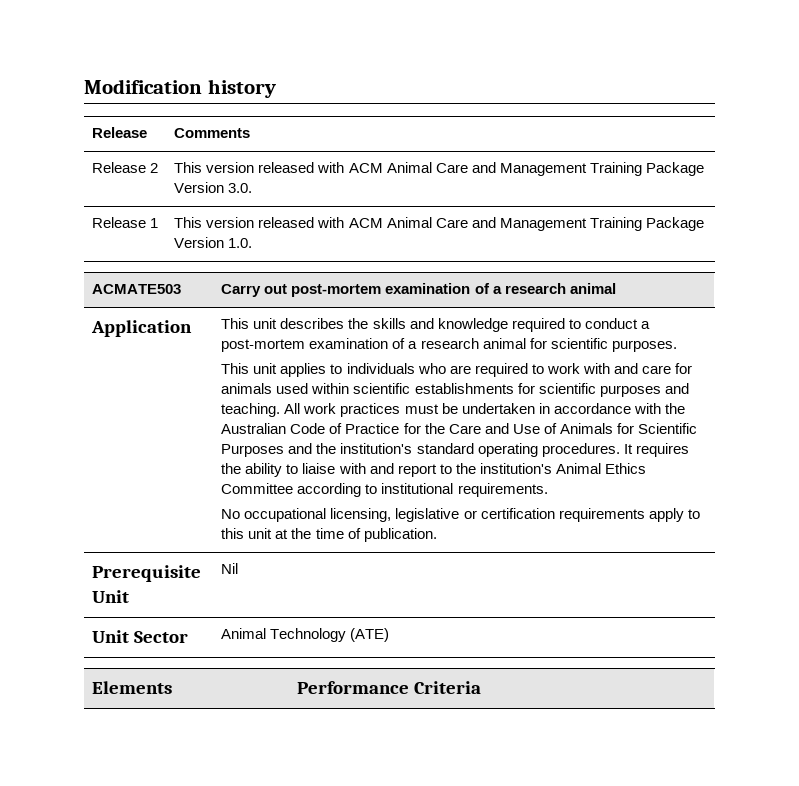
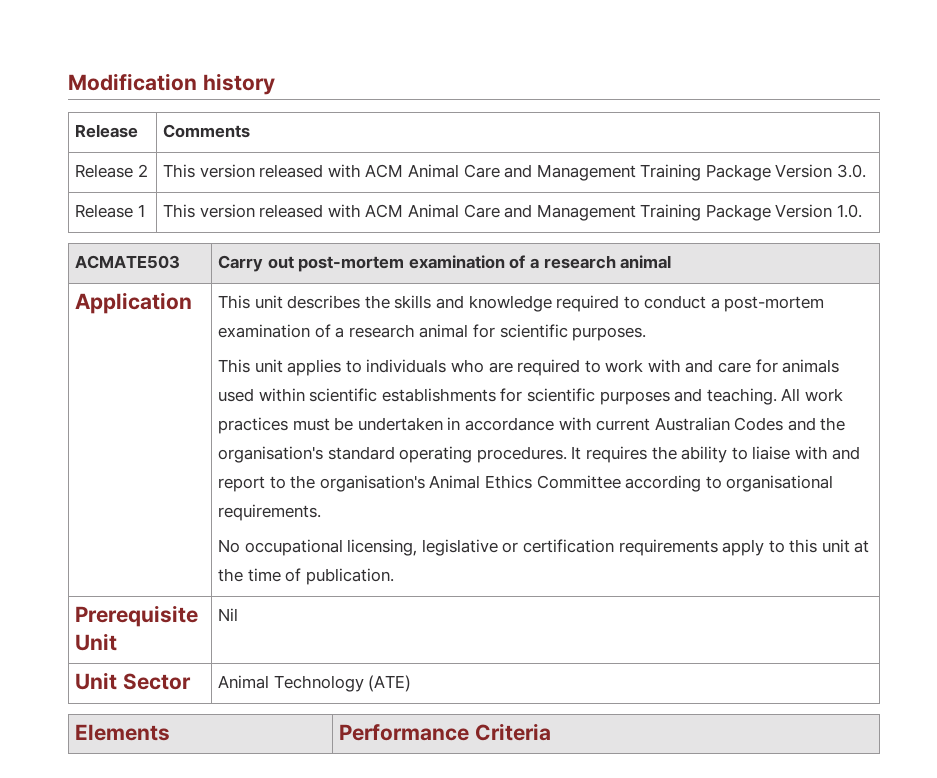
- All work practices must be undertaken in accordance with the Australian Code of Practice for the Care and Use of Animals for Scientific Purposes and the institution's standard operating procedures.
+ All work practices must be undertaken in accordance with current Australian Codes and the organisation's standard operating procedures.
- It requires the ability to liaise with and report to the institution's Animal Ethics Committee according to institutional requirements.
+ It requires the ability to liaise with and report to the organisation's Animal Ethics Committee according to organisational requirements.

